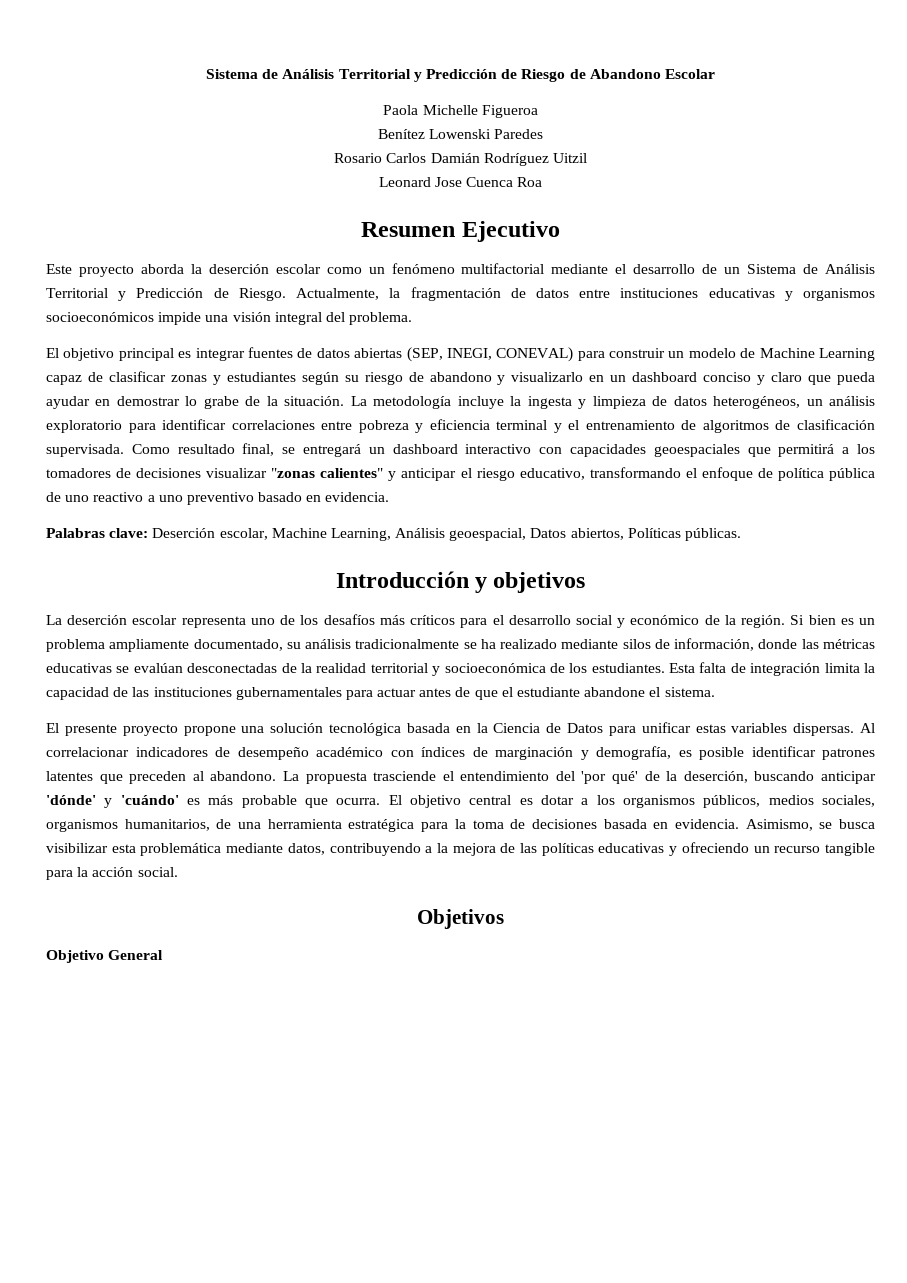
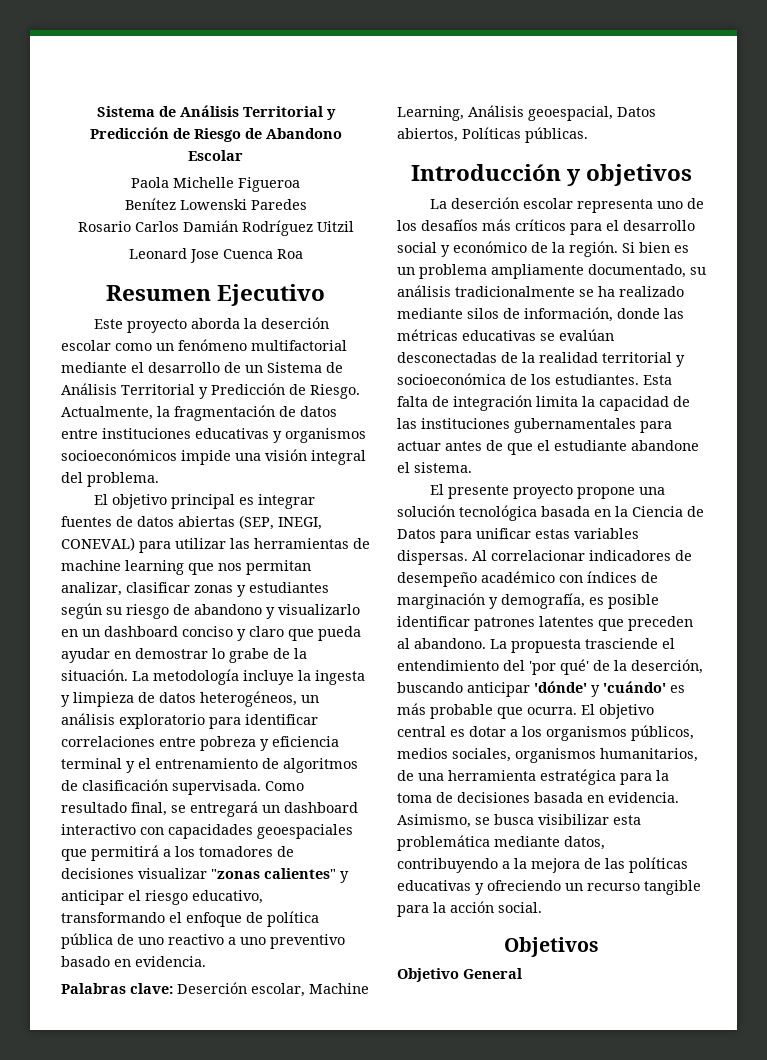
- El objetivo principal es integrar fuentes de datos abiertas (SEP, INEGI, CONEVAL) para construir un modelo de Machine Learning capaz de clasificar zonas y estudiantes según su riesgo de abandono y visualizarlo en un dashboard conciso y claro que pueda ayudar en demostrar lo grabe de la situación.
+ El objetivo principal es integrar fuentes de datos abiertas (SEP, INEGI, CONEVAL) para utilizar las herramientas de machine learning que nos permitan analizar, clasificar zonas y estudiantes según su riesgo de abandono y visualizarlo en un dashboard conciso y claro que pueda ayudar en demostrar lo grabe de la situación.

